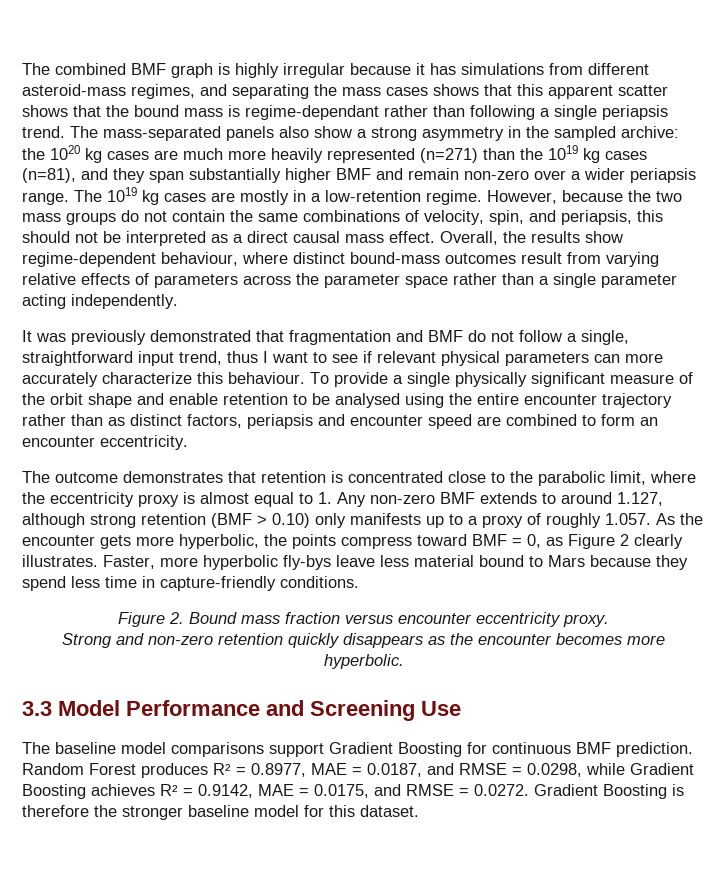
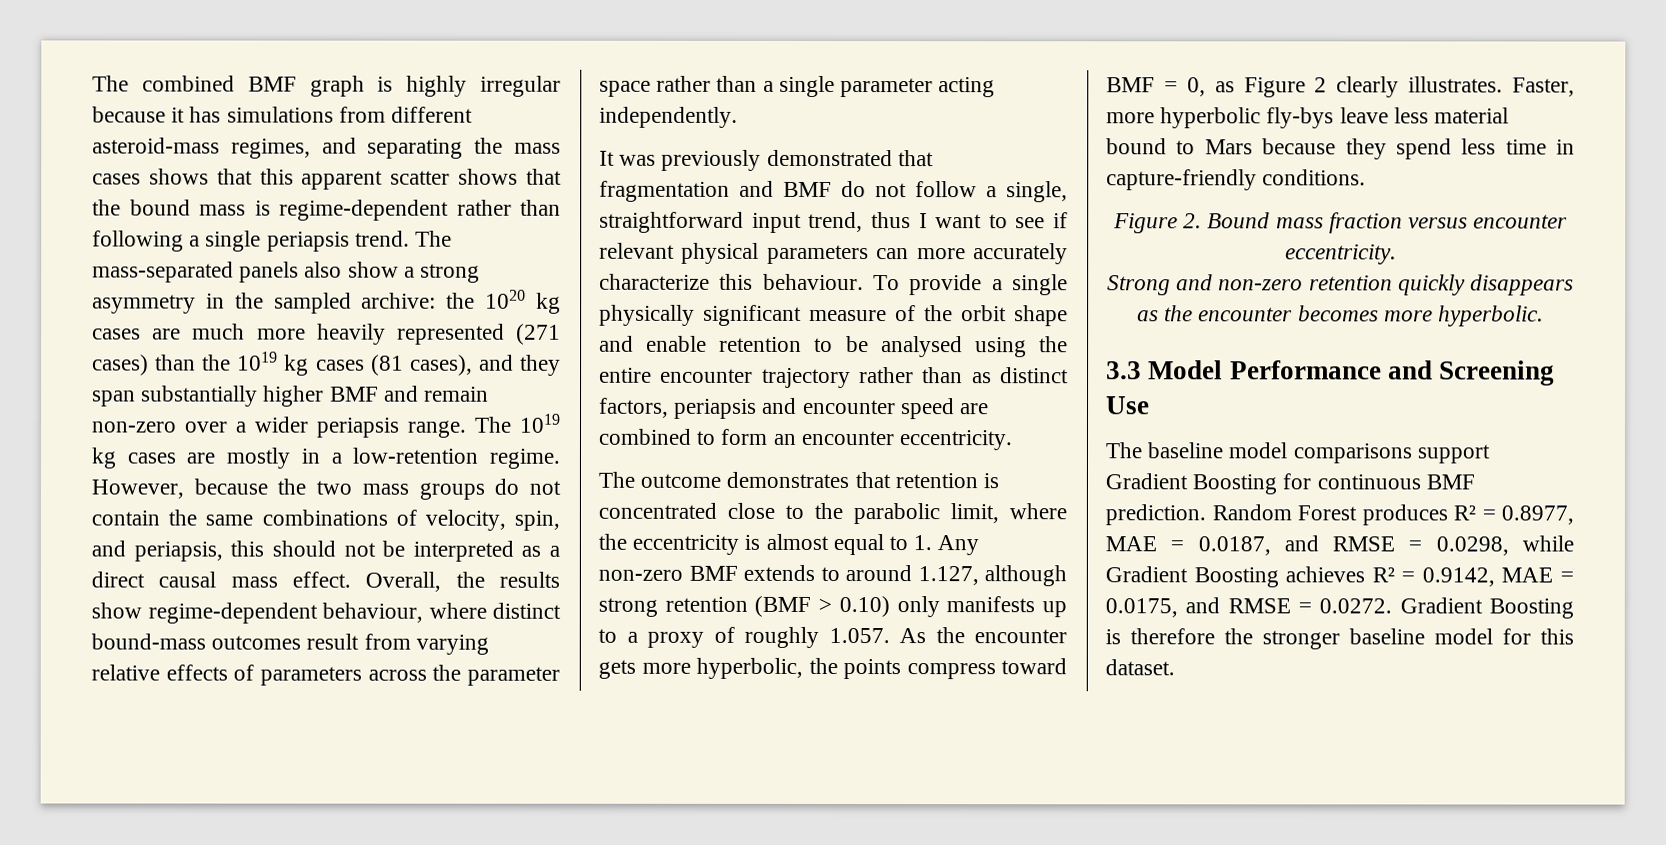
- The combined BMF graph is highly irregular because it has simulations from different asteroid-mass regimes, and separating the mass cases shows that this apparent scatter shows that the bound mass is regime-dependant rather than following a single periapsis trend.
+ The combined BMF graph is highly irregular because it has simulations from different asteroid-mass regimes, and separating the mass cases shows that this apparent scatter shows that the bound mass is regime-dependent rather than following a single periapsis trend.
- The mass-separated panels also show a strong asymmetry in the sampled archive: the 1020 kg cases are much more heavily represented (n=271) than the 1019 kg cases (n=81), and they span substantially higher BMF and remain non-zero over a wider periapsis range.
+ The mass-separated panels also show a strong asymmetry in the sampled archive: the 1020 kg cases are much more heavily represented (271 cases) than the 1019 kg cases (81 cases), and they span substantially higher BMF and remain non-zero over a wider periapsis range.
- The outcome demonstrates that retention is concentrated close to the parabolic limit, where the eccentricity proxy is almost equal to 1. Any non-zero BMF extends to around 1.127, although strong retention (BMF > 0.10) only manifests up to a proxy of roughly 1.057. As the encounter gets more hyperbolic, the points compress toward BMF = 0, as Figure 2 clearly illustrates.
+ The outcome demonstrates that retention is concentrated close to the parabolic limit, where the eccentricity is almost equal to 1. Any non-zero BMF extends to around 1.127, although strong retention (BMF > 0.10) only manifests up to a proxy of roughly 1.057. As the encounter gets more hyperbolic, the points compress toward BMF = 0, as Figure 2 clearly illustrates.
- Figure 2. Bound mass fraction versus encounter eccentricity proxy.
+ Figure 2. Bound mass fraction versus encounter eccentricity.

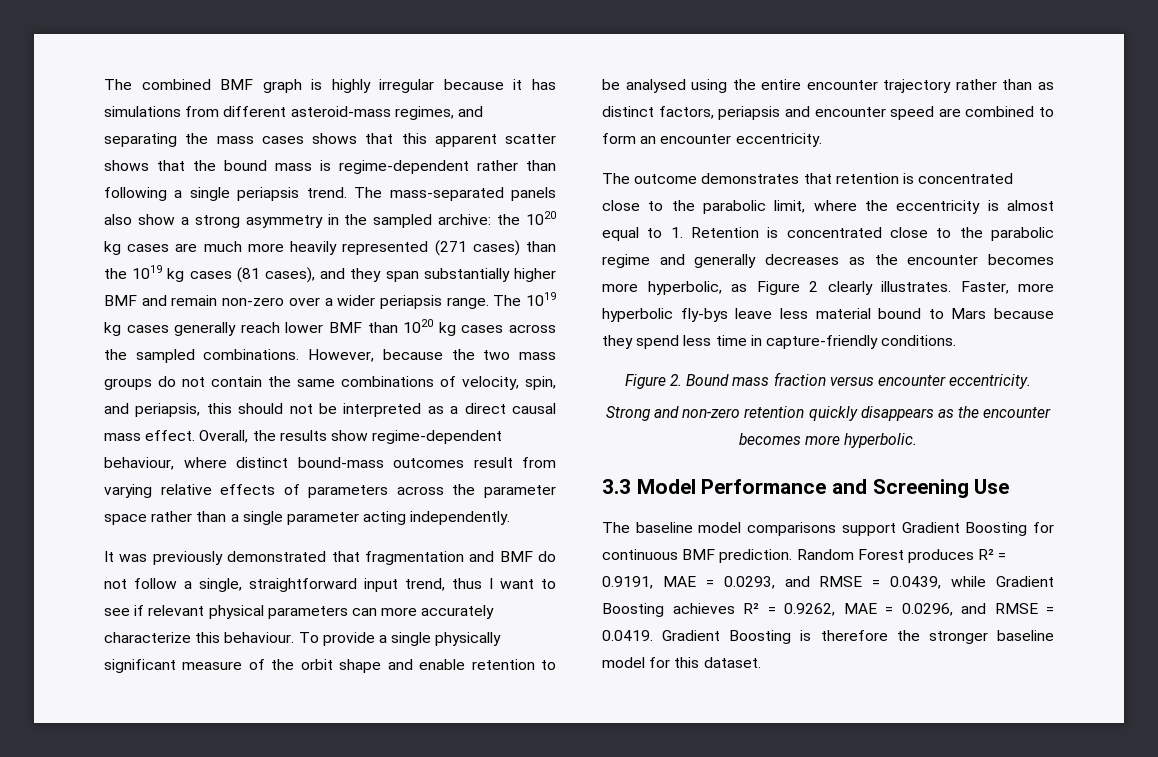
- The 1019 kg cases are mostly in a low-retention regime.
+ The 1019 kg cases generally reach lower BMF than 1020 kg cases across the sampled combinations.
- The outcome demonstrates that retention is concentrated close to the parabolic limit, where the eccentricity is almost equal to 1. Any non-zero BMF extends to around 1.127, although strong retention (BMF > 0.10) only manifests up to a proxy of roughly 1.057. As the encounter gets more hyperbolic, the points compress toward BMF = 0, as Figure 2 clearly illustrates.
+ The outcome demonstrates that retention is concentrated close to the parabolic limit, where the eccentricity is almost equal to 1. Retention is concentrated close to the parabolic regime and generally decreases as the encounter becomes more hyperbolic, as Figure 2 clearly illustrates.
- Random Forest produces R² = 0.8977, MAE = 0.0187, and RMSE = 0.0298, while Gradient Boosting achieves R² = 0.9142, MAE = 0.0175, and RMSE = 0.0272. Gradient Boosting is therefore the stronger baseline model for this dataset.
+ Random Forest produces R² = 0.9191, MAE = 0.0293, and RMSE = 0.0439, while Gradient Boosting achieves R² = 0.9262, MAE = 0.0296, and RMSE = 0.0419. Gradient Boosting is therefore the stronger baseline model for this dataset.

